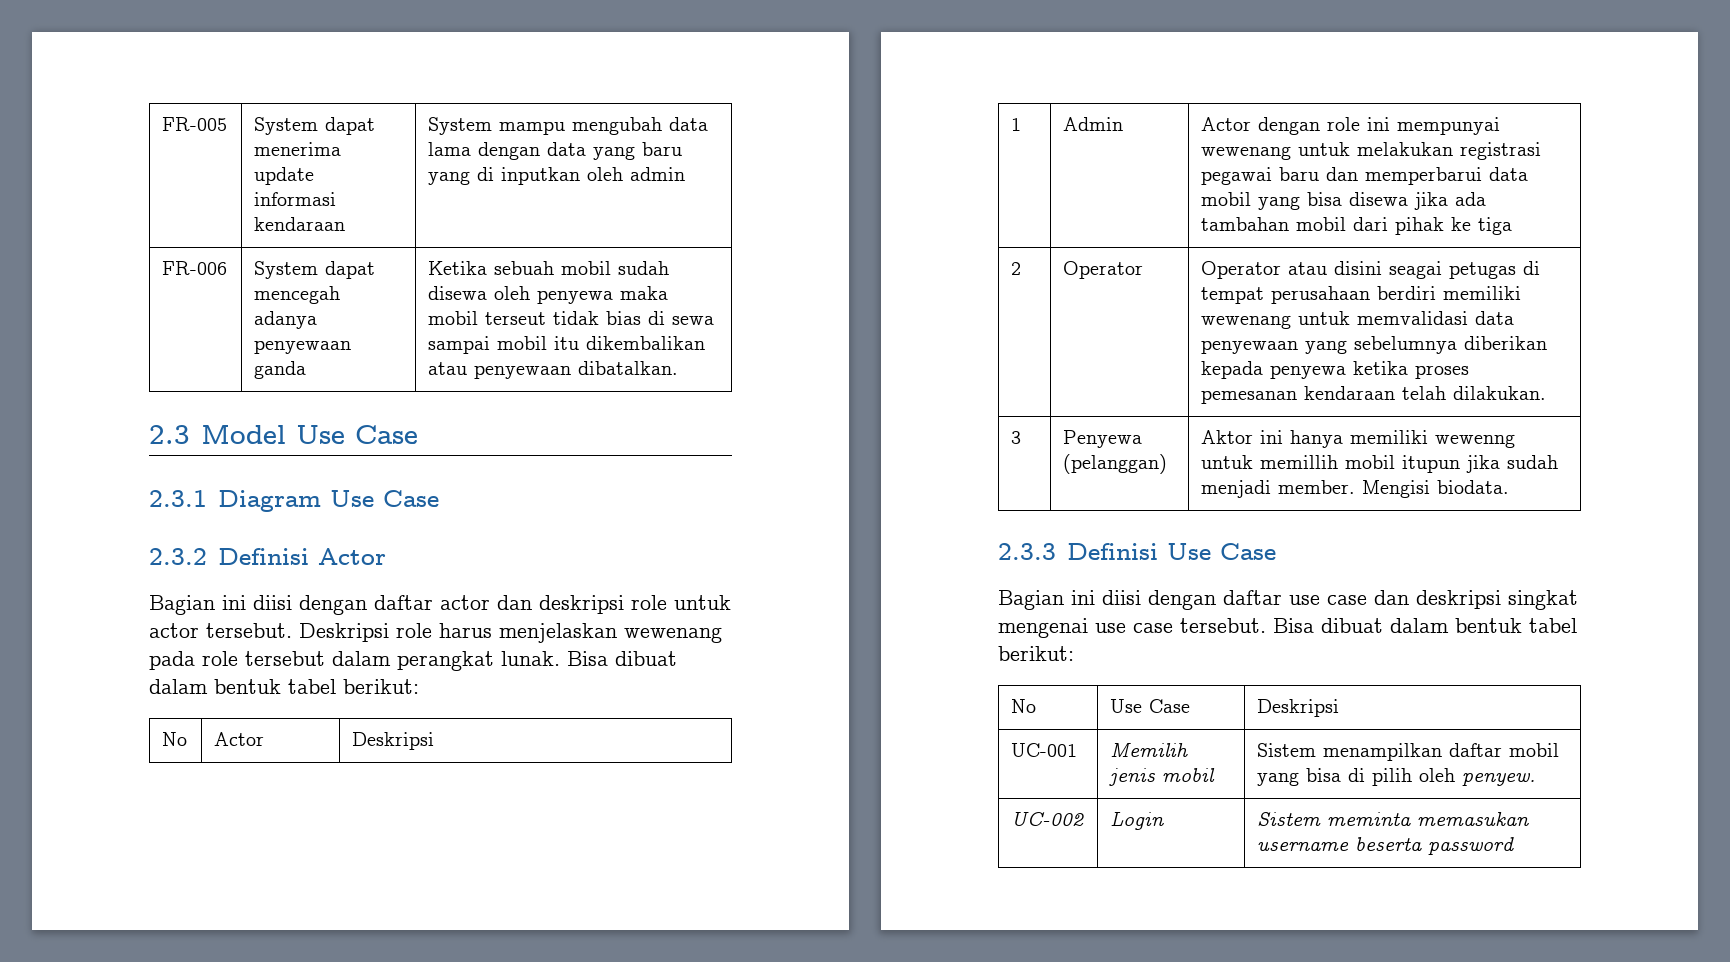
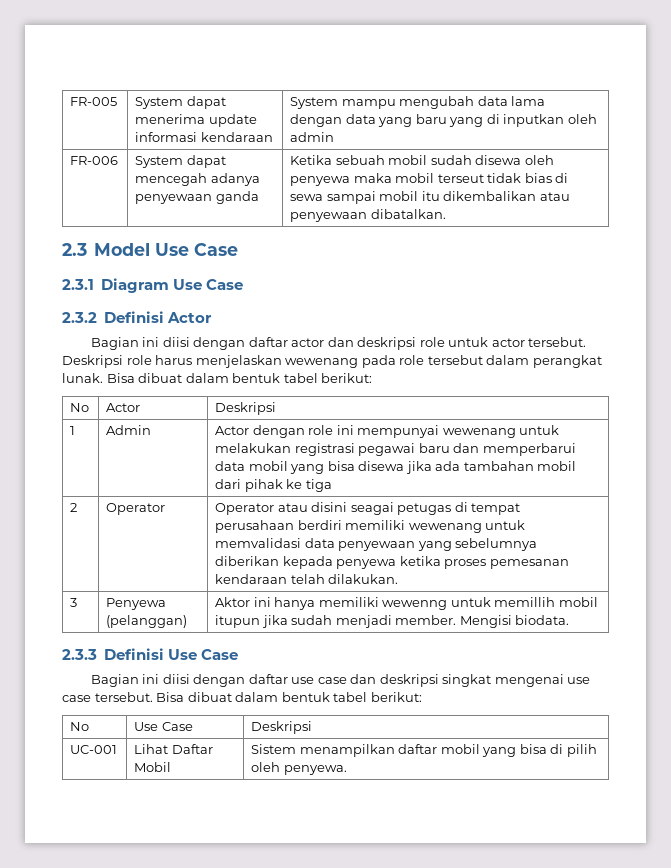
- UC-001 | Memilih jenis mobil | Sistem menampilkan daftar mobil yang bisa di pilih oleh penyew.
- UC-002 | Login | Sistem meminta memasukan username beserta password
+ UC-001 | Lihat Daftar Mobil | Sistem menampilkan daftar mobil yang bisa di pilih oleh penyewa.

